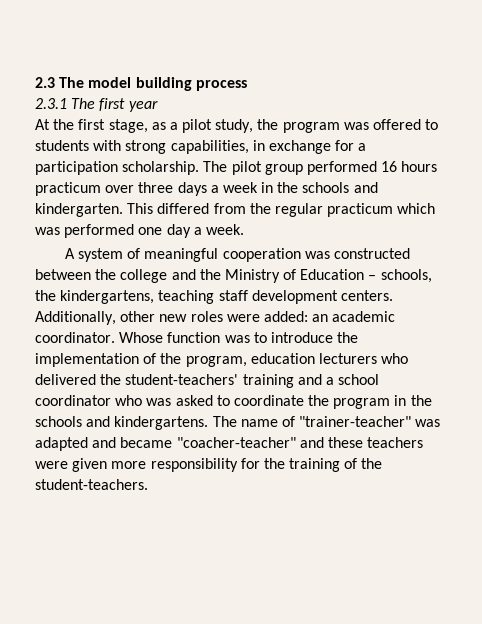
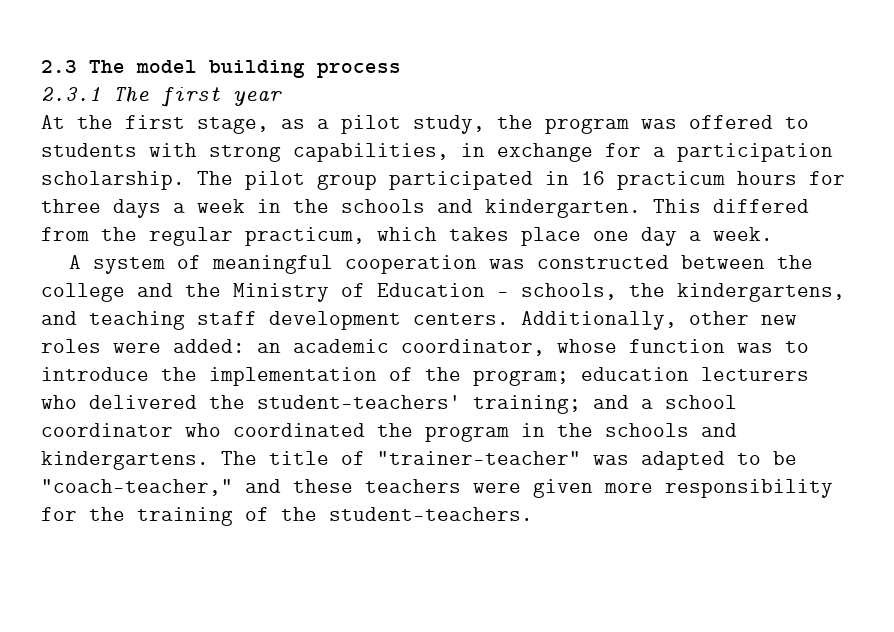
- The pilot group performed 16 hours practicum over three days a week in the schools and kindergarten.
+ The pilot group participated in 16 practicum hours for three days a week in the schools and kindergarten.
- This differed from the regular practicum which was performed one day a week.
+ This differed from the regular practicum, which takes place one day a week.
- A system of meaningful cooperation was constructed between the college and the Ministry of Education – schools, the kindergartens, teaching staff development centers.
+ A system of meaningful cooperation was constructed between the college and the Ministry of Education – schools, the kindergartens, and teaching staff development centers.
- Additionally, other new roles were added: an academic coordinator. Whose function was to introduce the implementation of the program, education lecturers who delivered the student-teachers' training and a school coordinator who was asked to coordinate the program in the schools and kindergartens.
+ Additionally, other new roles were added: an academic coordinator, whose function was to introduce the implementation of the program; education lecturers who delivered the student-teachers' training; and a school coordinator who coordinated the program in the schools and kindergartens.
- The name of "trainer-teacher" was adapted and became "coacher-teacher" and these teachers were given more responsibility for the training of the student-teachers.
+ The title of "trainer-teacher" was adapted to be "coach-teacher," and these teachers were given more responsibility for the training of the student-teachers.

